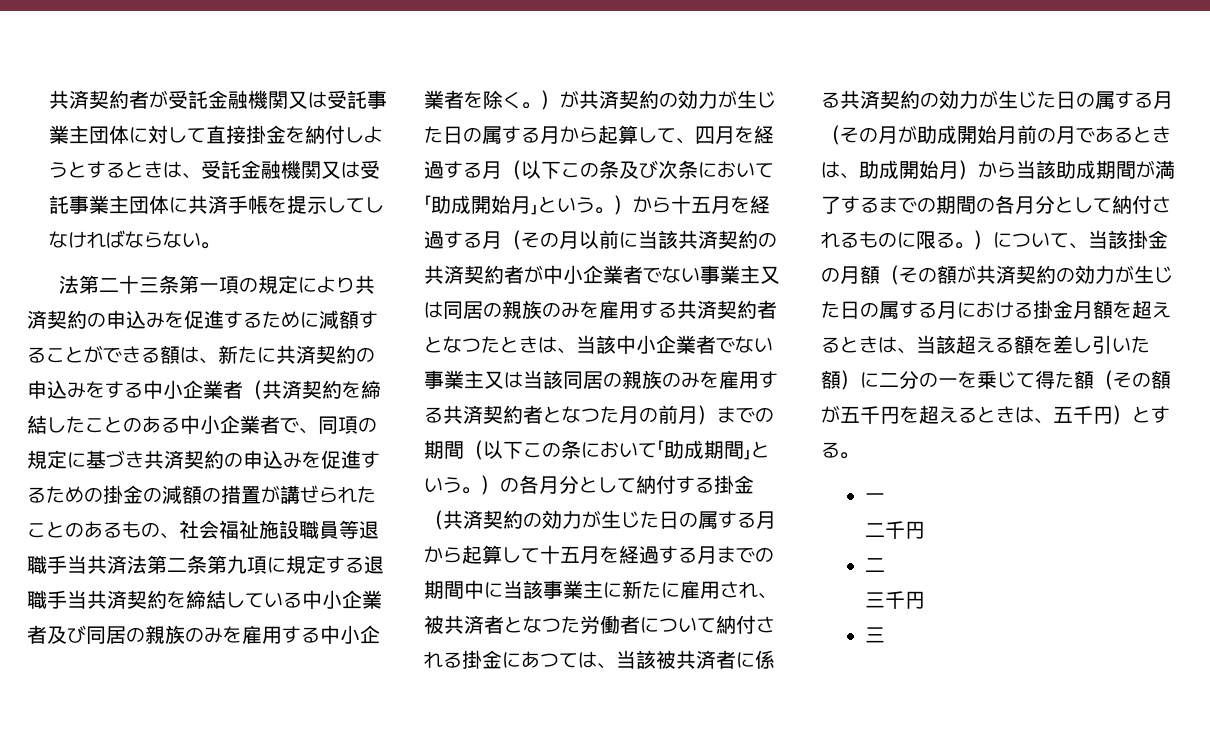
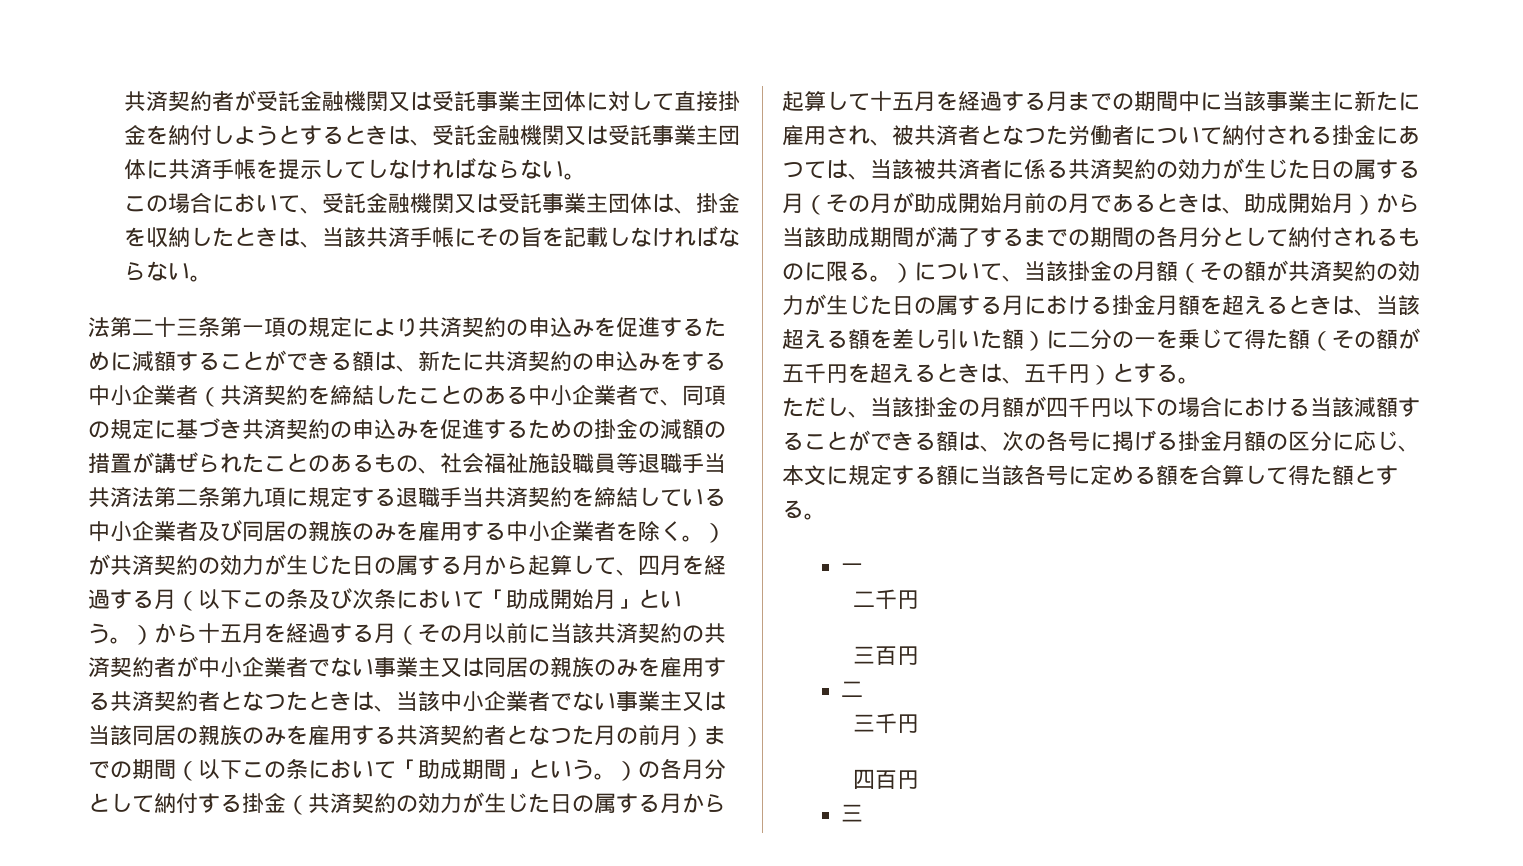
+ この場合において、受託金融機関又は受託事業主団体は、掛金を収納したときは、当該共済手帳にその旨を記載しなければならない。
+ ただし、当該掛金の月額が四千円以下の場合における当該減額することができる額は、次の各号に掲げる掛金月額の区分に応じ、本文に規定する額に当該各号に定める額を合算して得た額とする。
+ 三百円
+ 四百円

